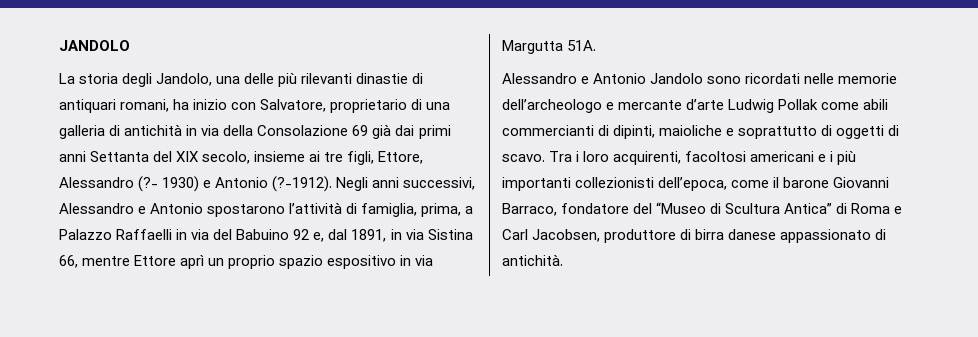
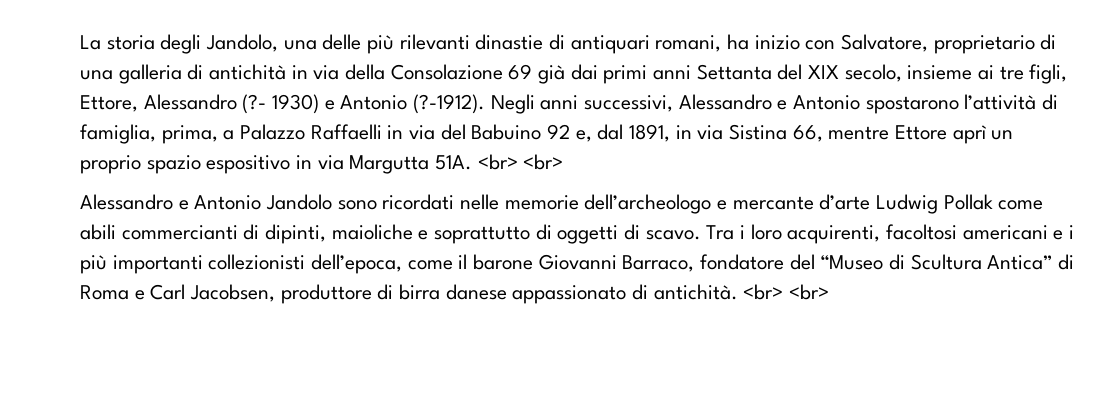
- JANDOLO
- Negli anni successivi, Alessandro e Antonio spostarono l’attività di famiglia, prima, a Palazzo Raffaelli in via del Babuino 92 e, dal 1891, in via Sistina 66, mentre Ettore aprì un proprio spazio espositivo in via Margutta 51A.
+ Negli anni successivi, Alessandro e Antonio spostarono l’attività di famiglia, prima, a Palazzo Raffaelli in via del Babuino 92 e, dal 1891, in via Sistina 66, mentre Ettore aprì un proprio spazio espositivo in via Margutta 51A. <br> <br>
- Tra i loro acquirenti, facoltosi americani e i più importanti collezionisti dell’epoca, come il barone Giovanni Barraco, fondatore del “Museo di Scultura Antica” di Roma e Carl Jacobsen, produttore di birra danese appassionato di antichità.
+ Tra i loro acquirenti, facoltosi americani e i più importanti collezionisti dell’epoca, come il barone Giovanni Barraco, fondatore del “Museo di Scultura Antica” di Roma e Carl Jacobsen, produttore di birra danese appassionato di antichità. <br> <br>

